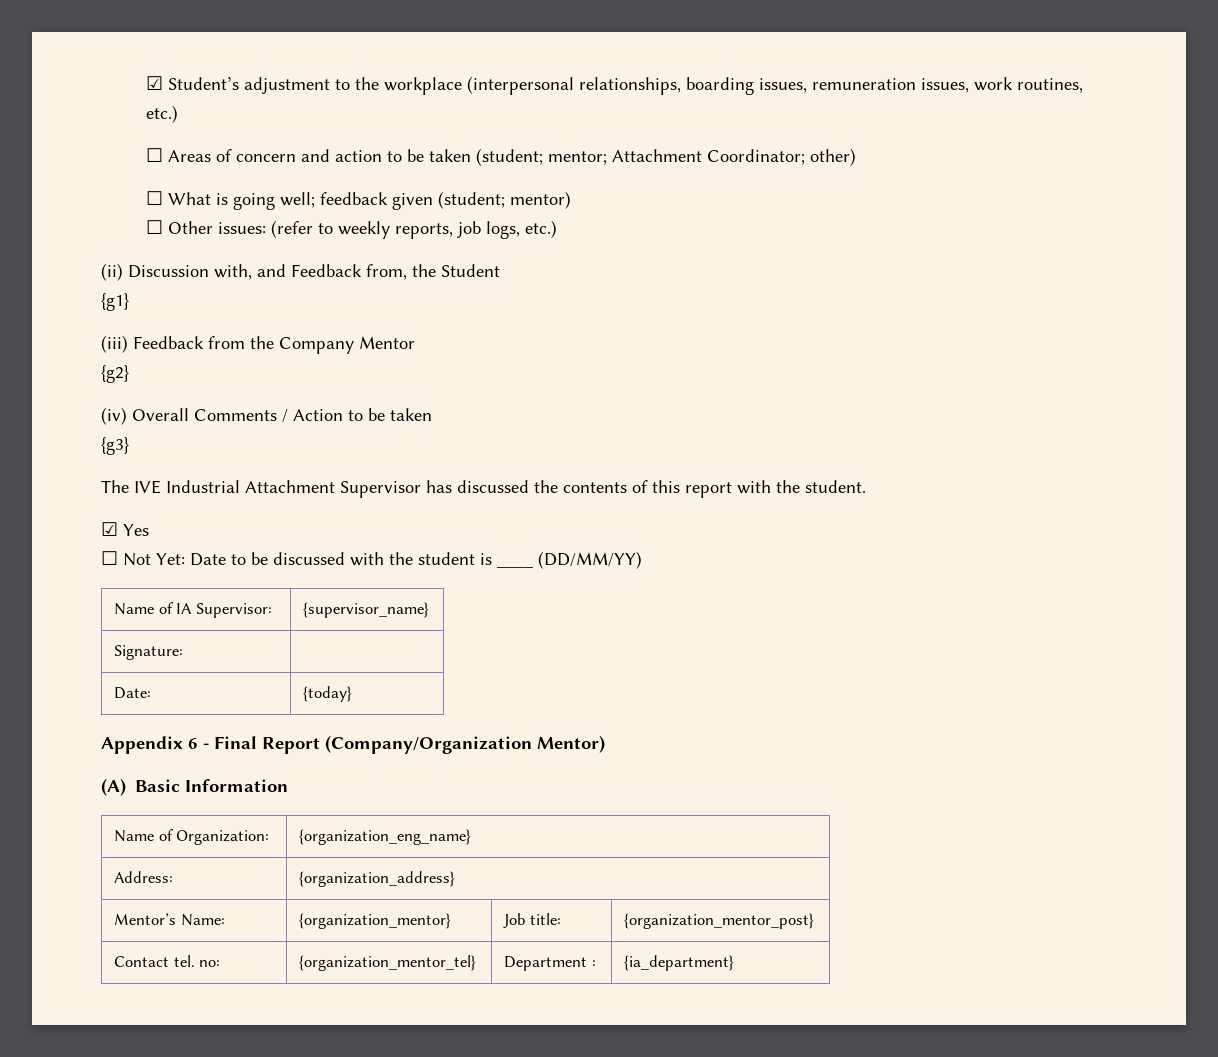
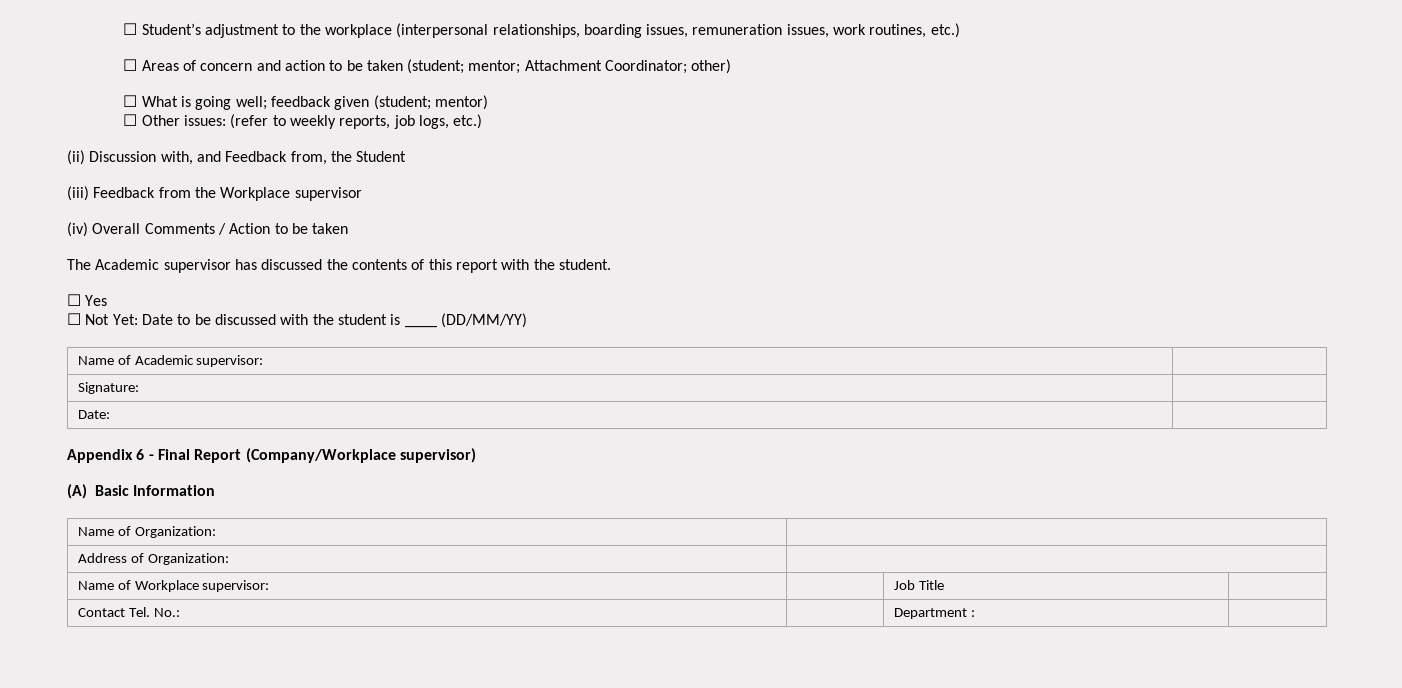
- ☑ Student’s adjustment to the workplace (interpersonal relationships, boarding issues, remuneration issues, work routines, etc.)
+ ☐ Student’s adjustment to the workplace (interpersonal relationships, boarding issues, remuneration issues, work routines, etc.)
- {g1}
- (iii) Feedback from the Company Mentor
- {g2}
+ (iii) Feedback from the Workplace supervisor
- {g3}
- The IVE Industrial Attachment Supervisor has discussed the contents of this report with the student.
+ The Academic supervisor has discussed the contents of this report with the student.
- ☑ Yes
+ ☐ Yes
- Name of IA Supervisor: | {supervisor_name}
+ Name of Academic supervisor: |
- Date: | {today}
+ Date: |
- Appendix 6 - Final Report (Company/Organization Mentor)
+ Appendix 6 - Final Report (Company/Workplace supervisor)
- Name of Organization: | {organization_eng_name}
- Address: | {organization_address}
- Mentor’s Name: | {organization_mentor} | Job title: | {organization_mentor_post}
+ Name of Organization: |
+ Address of Organization: |
+ Name of Workplace supervisor: | | Job Title |
- Contact tel. no: | {organization_mentor_tel} | Department : | {ia_department}
+ Contact Tel. No.: | | Department : |

